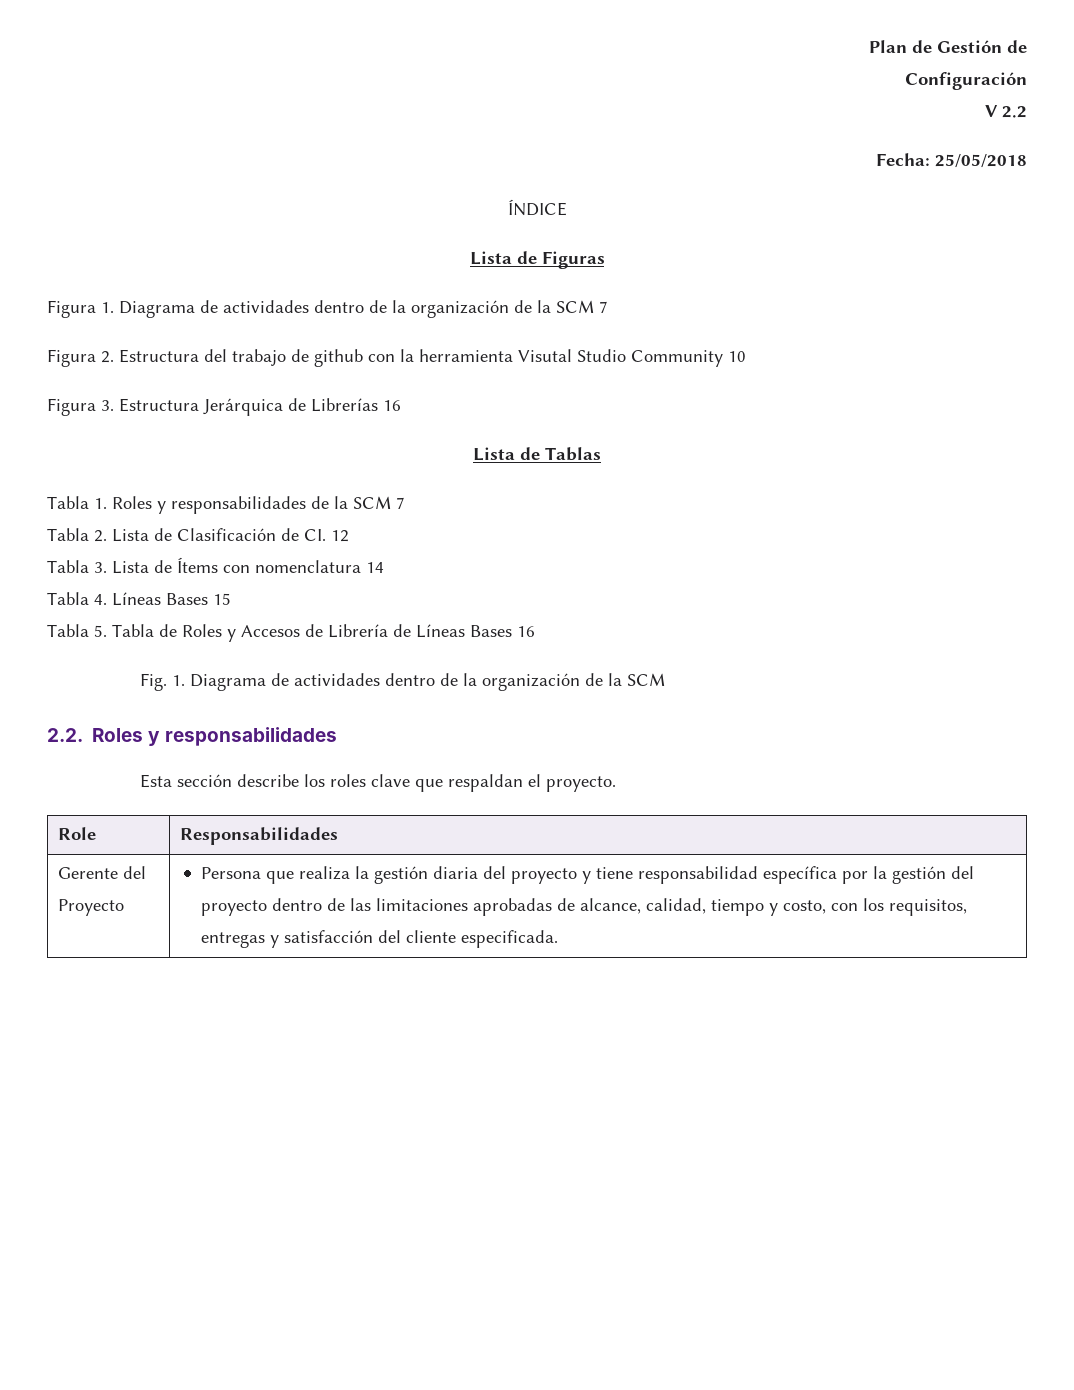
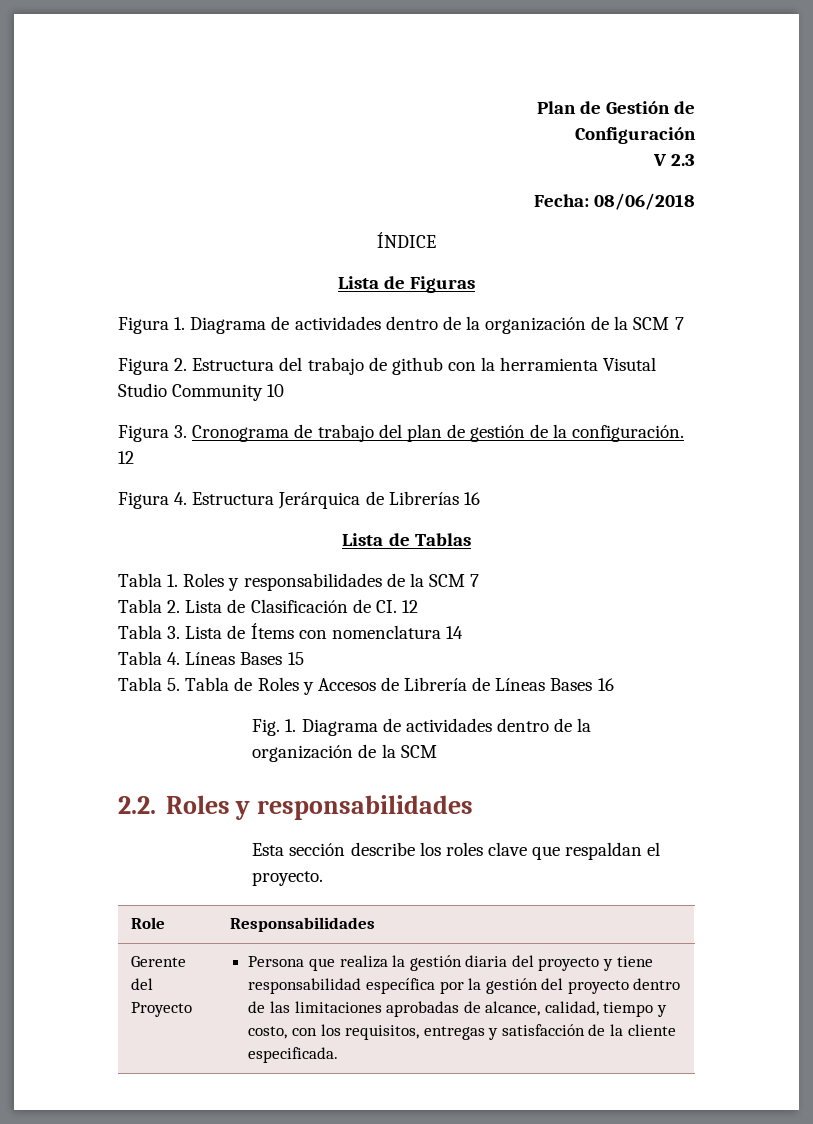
- V 2.2
+ V 2.3
- Fecha: 25/05/2018
+ Fecha: 08/06/2018
- Figura 3. Estructura Jerárquica de Librerías 16
+ Figura 3. Cronograma de trabajo del plan de gestión de la configuración. 12
+ Figura 4. Estructura Jerárquica de Librerías 16
- Persona que realiza la gestión diaria del proyecto y tiene responsabilidad específica por la gestión del proyecto dentro de las limitaciones aprobadas de alcance, calidad, tiempo y costo, con los requisitos, entregas y satisfacción del cliente especificada.
+ Persona que realiza la gestión diaria del proyecto y tiene responsabilidad específica por la gestión del proyecto dentro de las limitaciones aprobadas de alcance, calidad, tiempo y costo, con los requisitos, entregas y satisfacción de la cliente especificada.

